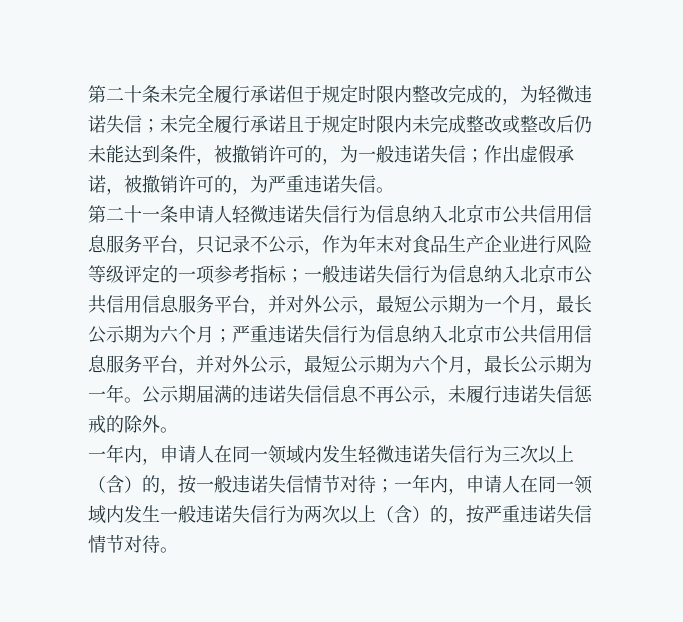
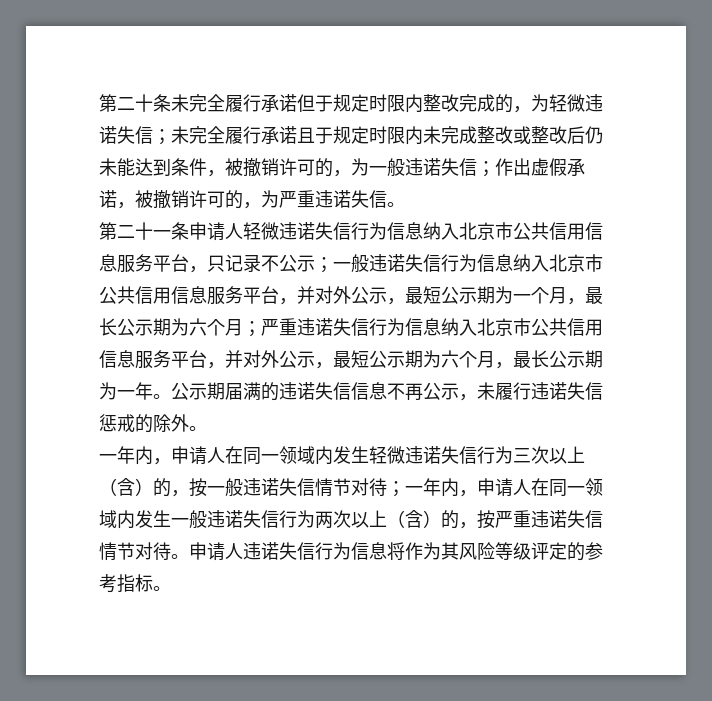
- 第二十一条申请人轻微违诺失信行为信息纳入北京市公共信用信息服务平台，只记录不公示，作为年末对食品生产企业进行风险等级评定的一项参考指标；
+ 第二十一条申请人轻微违诺失信行为信息纳入北京市公共信用信息服务平台，只记录不公示；
+ 申请人违诺失信行为信息将作为其风险等级评定的参考指标。

